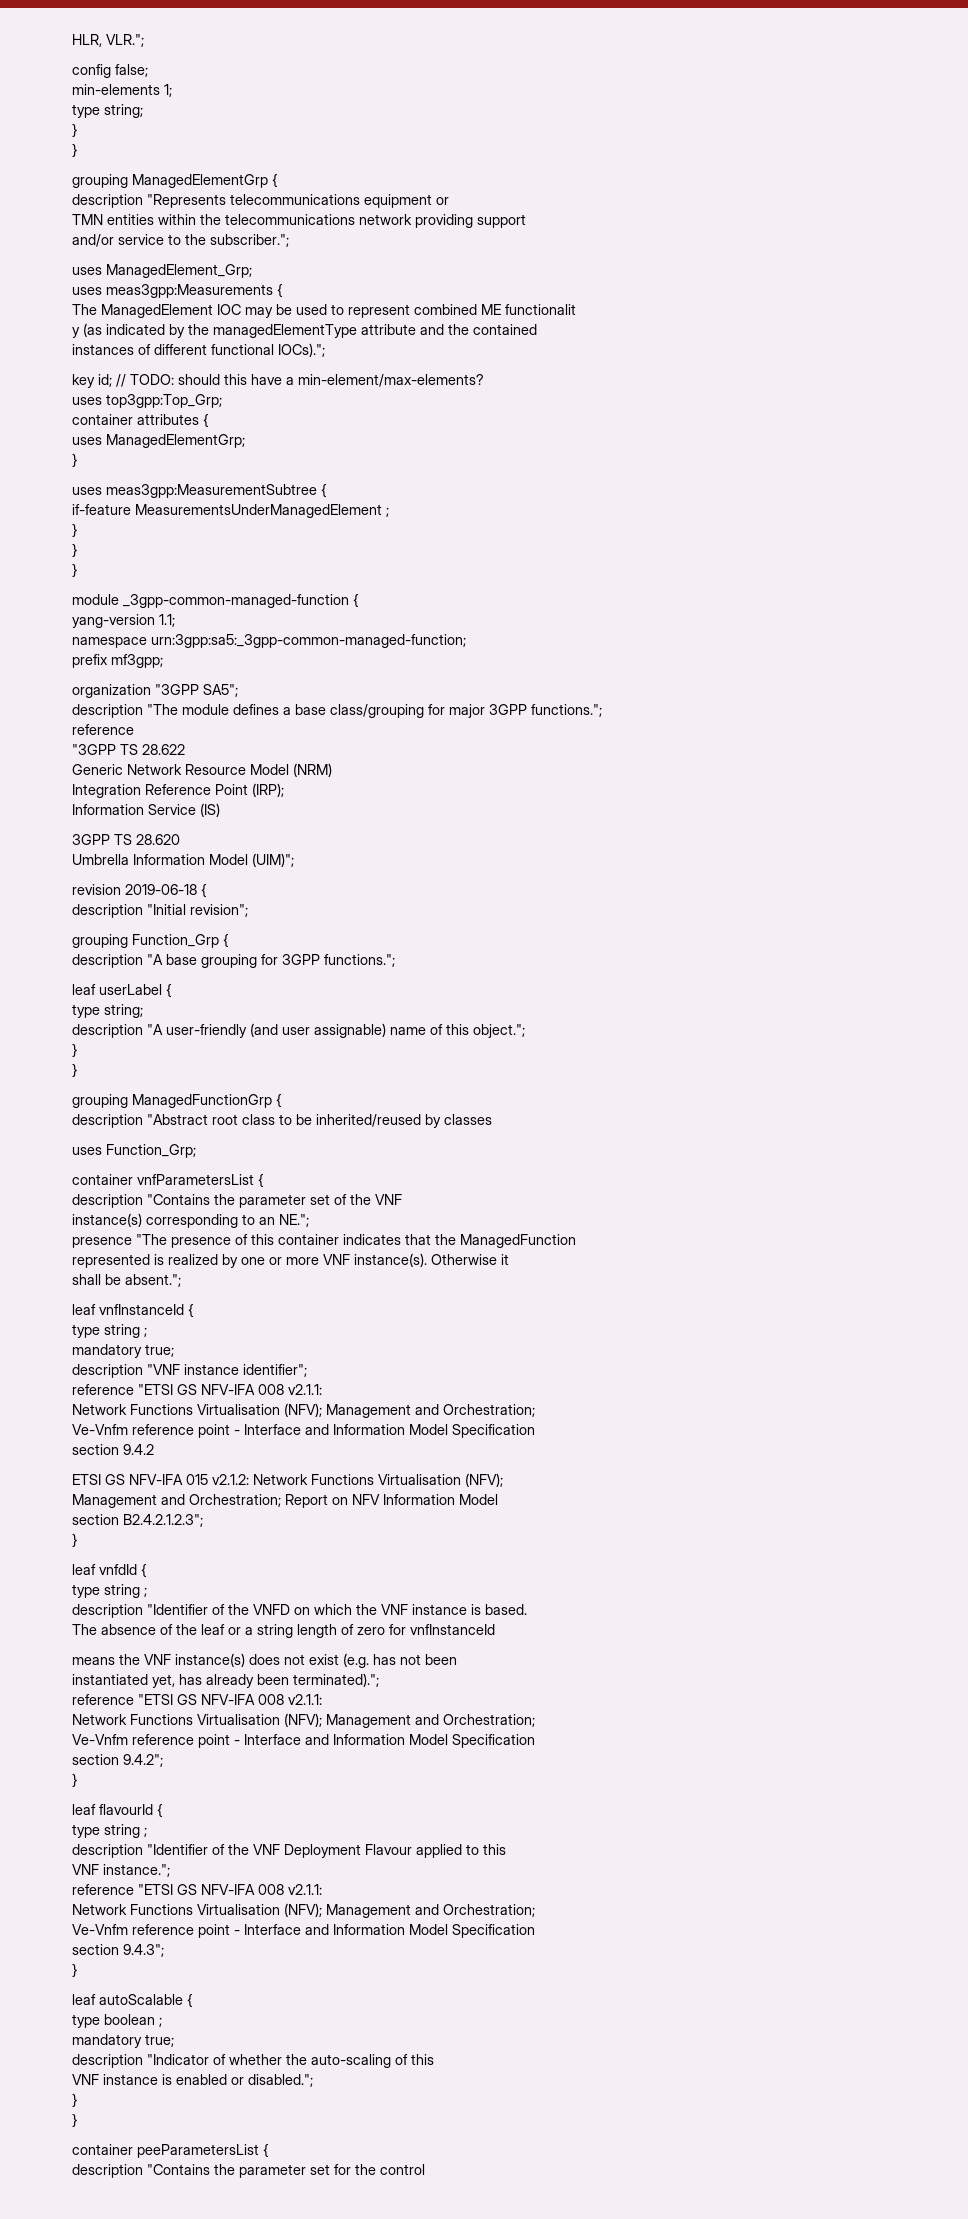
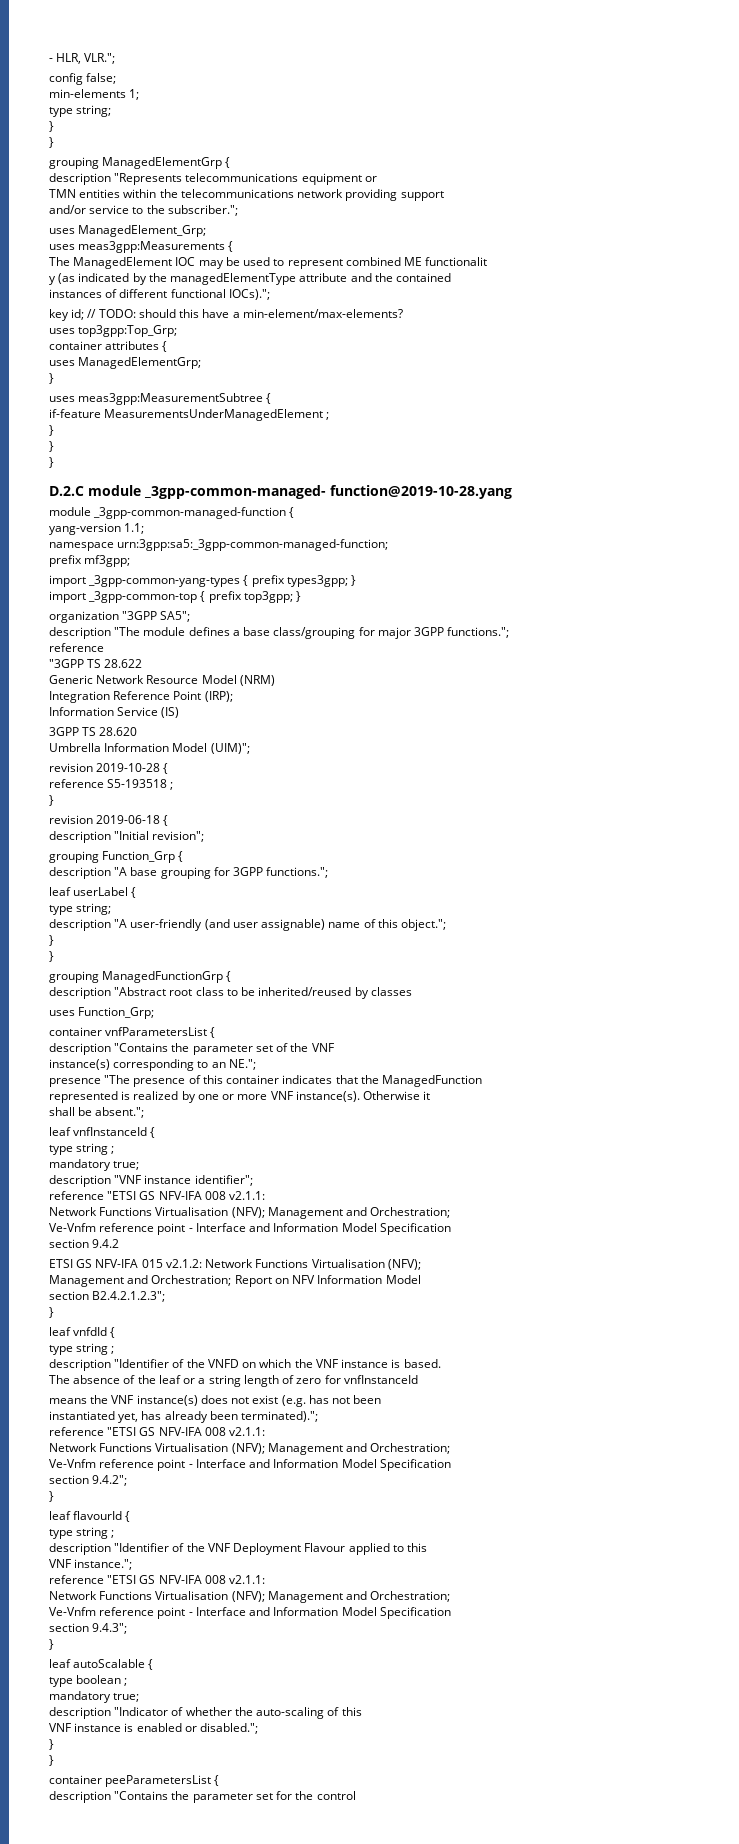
- HLR, VLR.";
+ - HLR, VLR.";
+ D.2.C module _3gpp-common-managed- function@2019-10-28.yang
+ import _3gpp-common-yang-types { prefix types3gpp; }
+ import _3gpp-common-top { prefix top3gpp; }
+ revision 2019-10-28 {
+ reference S5-193518 ;
+ }

